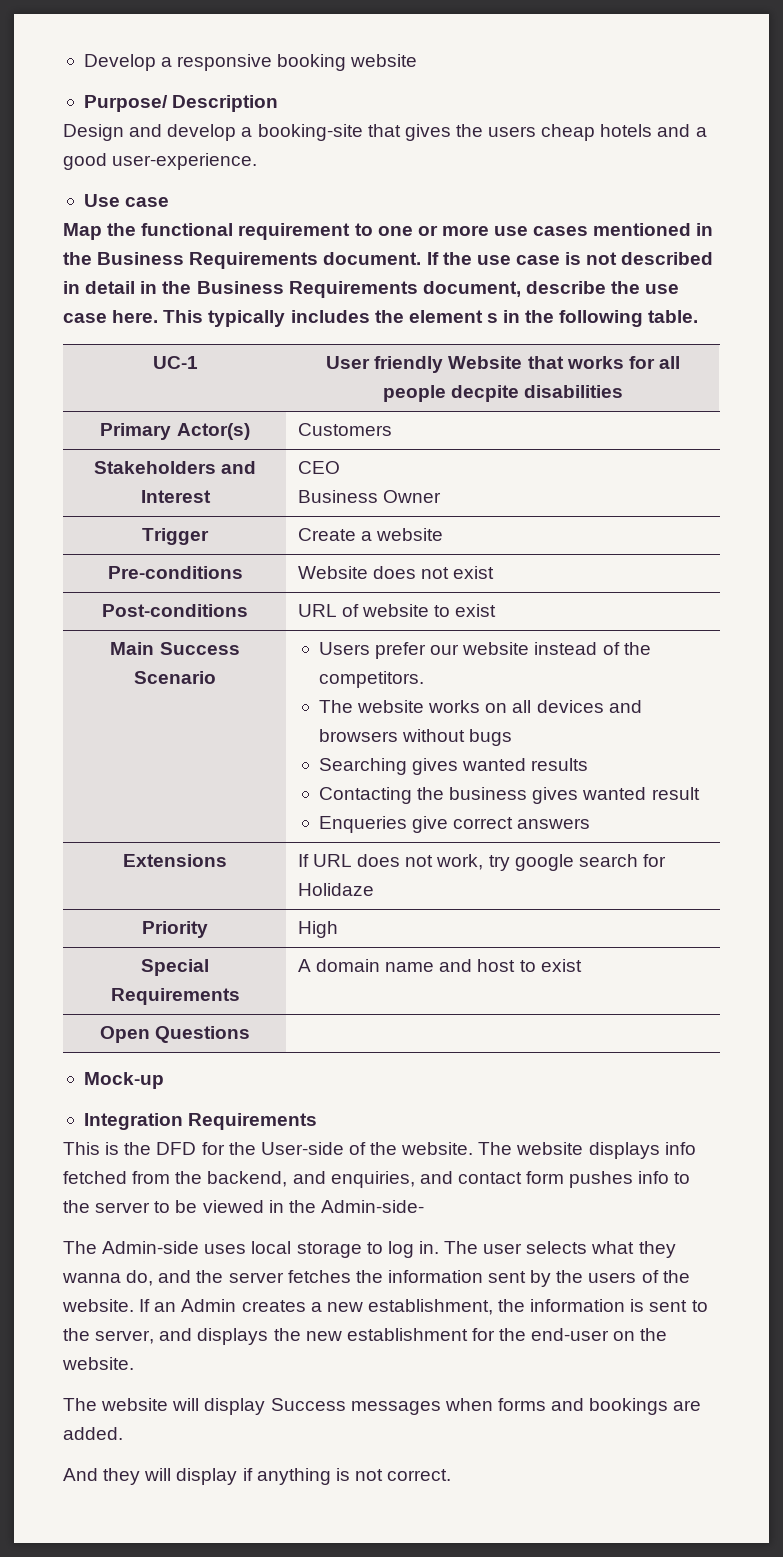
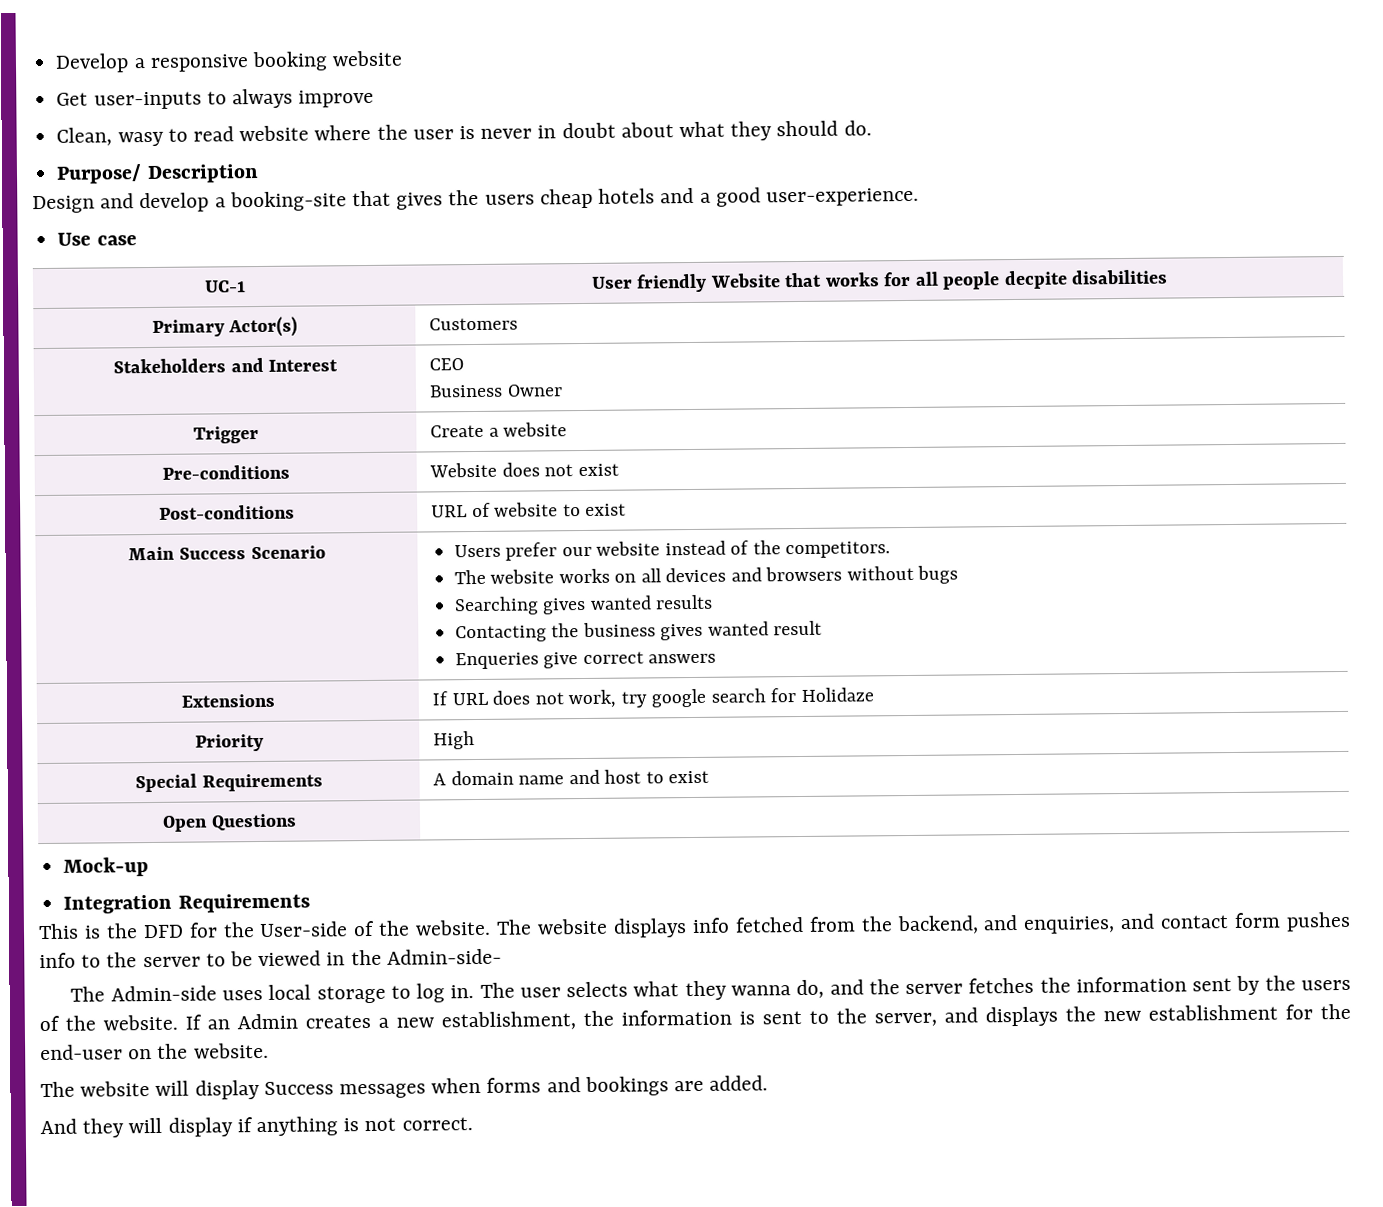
+ Get user-inputs to always improve
+ Clean, wasy to read website where the user is never in doubt about what they should do.
- Map the functional requirement to one or more use cases mentioned in the Business Requirements document. If the use case is not described in detail in the Business Requirements document, describe the use case here. This typically includes the element s in the following table.

